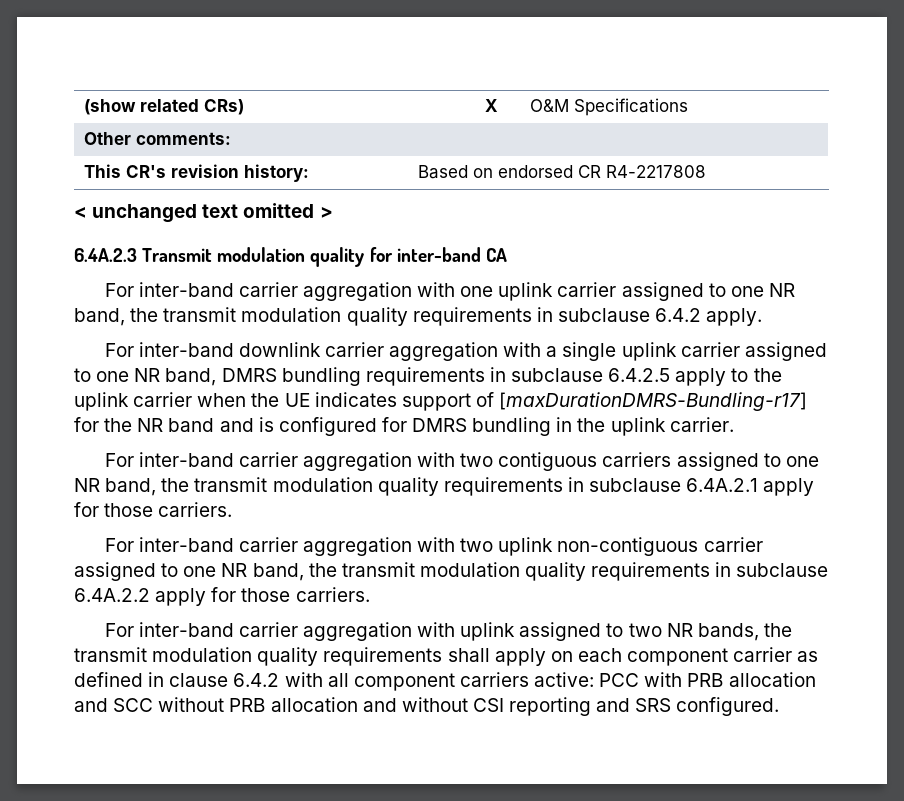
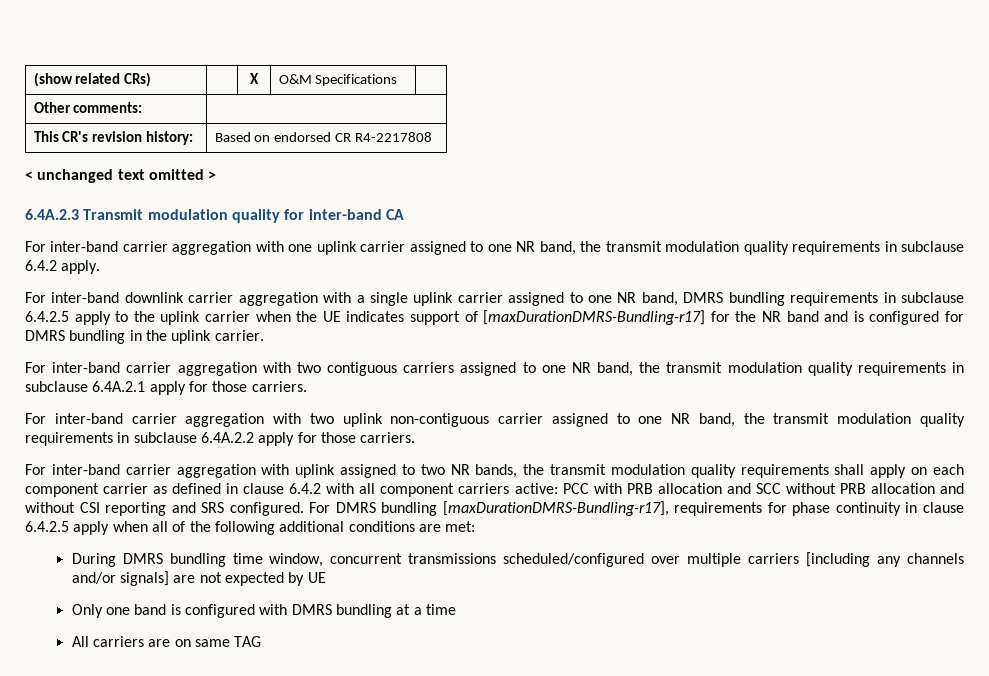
+ For DMRS bundling [maxDurationDMRS-Bundling-r17], requirements for phase continuity in clause 6.4.2.5 apply when all of the following additional conditions are met:
+ During DMRS bundling time window, concurrent transmissions scheduled/configured over multiple carriers [including any channels and/or signals] are not expected by UE
+ Only one band is configured with DMRS bundling at a time
+ All carriers are on same TAG

